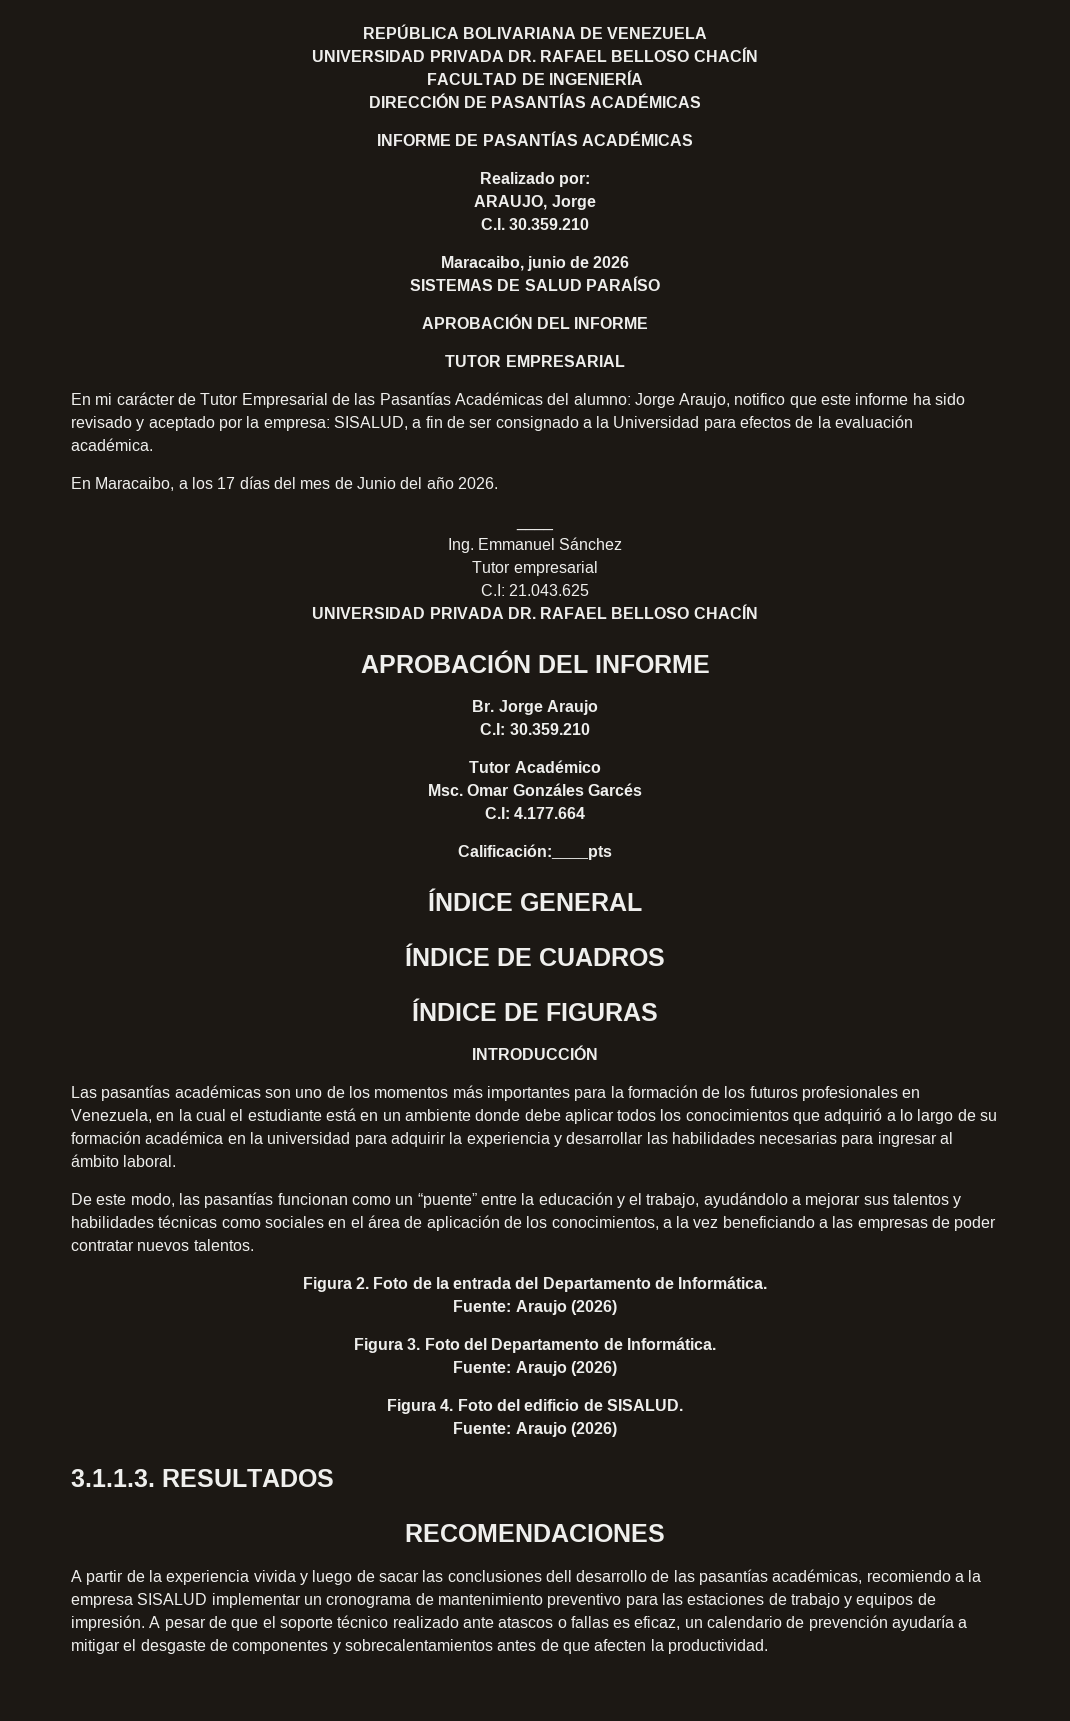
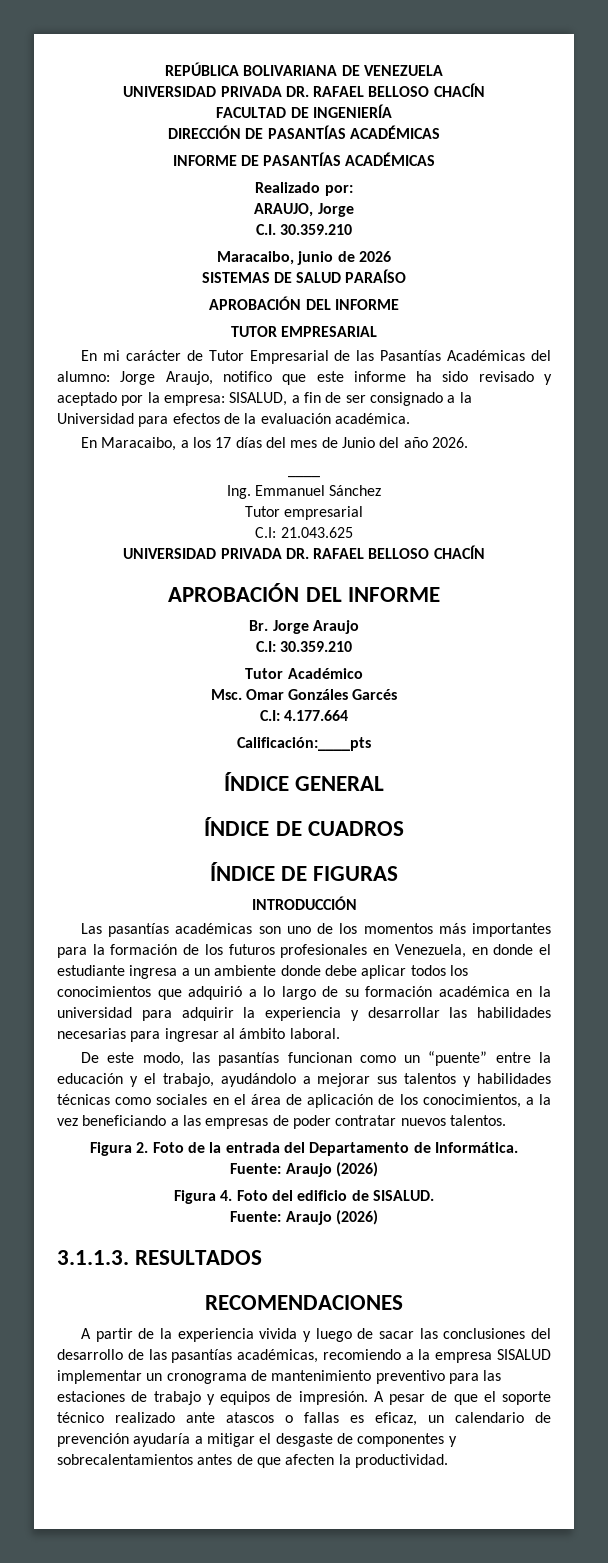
- Las pasantías académicas son uno de los momentos más importantes para la formación de los futuros profesionales en Venezuela, en la cual el estudiante está en un ambiente donde debe aplicar todos los conocimientos que adquirió a lo largo de su formación académica en la universidad para adquirir la experiencia y desarrollar las habilidades necesarias para ingresar al ámbito laboral.
+ Las pasantías académicas son uno de los momentos más importantes para la formación de los futuros profesionales en Venezuela, en donde el estudiante ingresa a un ambiente donde debe aplicar todos los conocimientos que adquirió a lo largo de su formación académica en la universidad para adquirir la experiencia y desarrollar las habilidades necesarias para ingresar al ámbito laboral.
- Figura 3. Foto del Departamento de Informática.
- Fuente: Araujo (2026)
- A partir de la experiencia vivida y luego de sacar las conclusiones dell desarrollo de las pasantías académicas, recomiendo a la empresa SISALUD implementar un cronograma de mantenimiento preventivo para las estaciones de trabajo y equipos de impresión.
+ A partir de la experiencia vivida y luego de sacar las conclusiones del desarrollo de las pasantías académicas, recomiendo a la empresa SISALUD implementar un cronograma de mantenimiento preventivo para las estaciones de trabajo y equipos de impresión.

